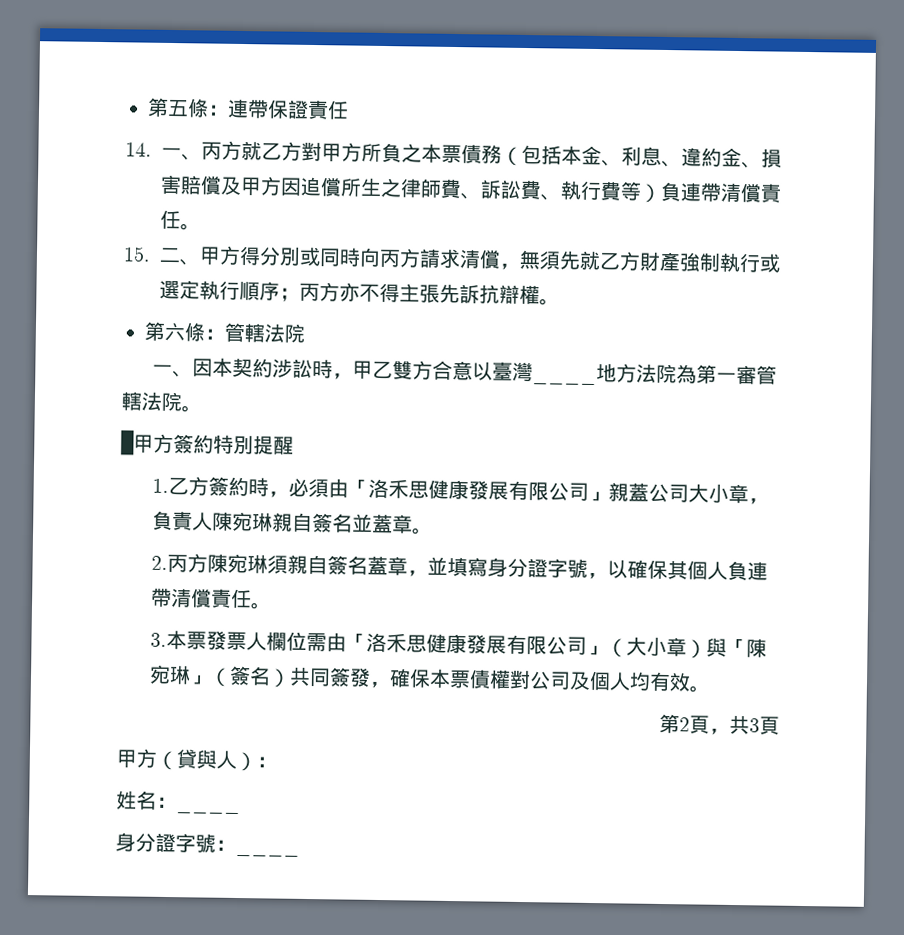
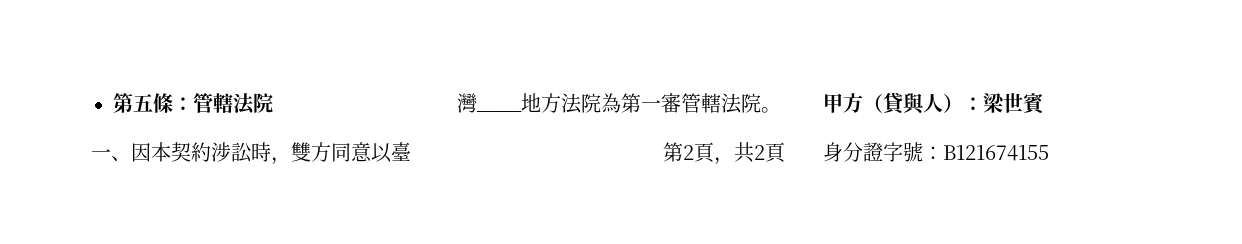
- 第五條：連帶保證責任
- 14.一、丙方就乙方對甲方所負之本票債務（包括本金、利息、違約金、損害賠償及甲方因追償所生之律師費、訴訟費、執行費等）負連帶清償責任。
- 15.二、甲方得分別或同時向丙方請求清償，無須先就乙方財產強制執行或選定執行順序；丙方亦不得主張先訴抗辯權。
- 第六條：管轄法院
+ 第五條：管轄法院
- 一、因本契約涉訟時，甲乙雙方合意以臺灣____地方法院為第一審管轄法院。
+ 一、因本契約涉訟時，雙方同意以臺灣____地方法院為第一審管轄法院。
- █甲方簽約特別提醒
- 1.乙方簽約時，必須由「洛禾思健康發展有限公司」親蓋公司大小章，負責人陳宛琳親自簽名並蓋章。
- 2.丙方陳宛琳須親自簽名蓋章，並填寫身分證字號，以確保其個人負連帶清償責任。
- 3.本票發票人欄位需由「洛禾思健康發展有限公司」（大小章）與「陳宛琳」（簽名）共同簽發，確保本票債權對公司及個人均有效。
- 第2頁，共3頁
+ 第2頁，共2頁
- 甲方（貸與人）：
- 姓名：____
+ 甲方（貸與人）：梁世賓
- 身分證字號：____
+ 身分證字號：B121674155

